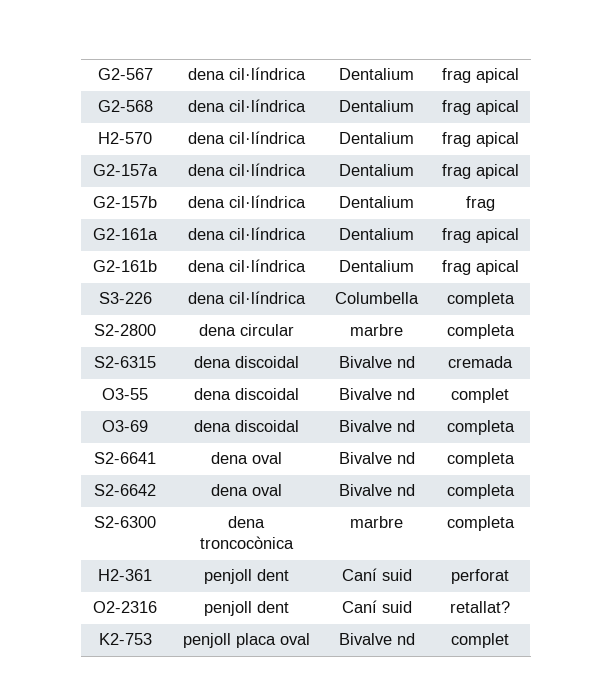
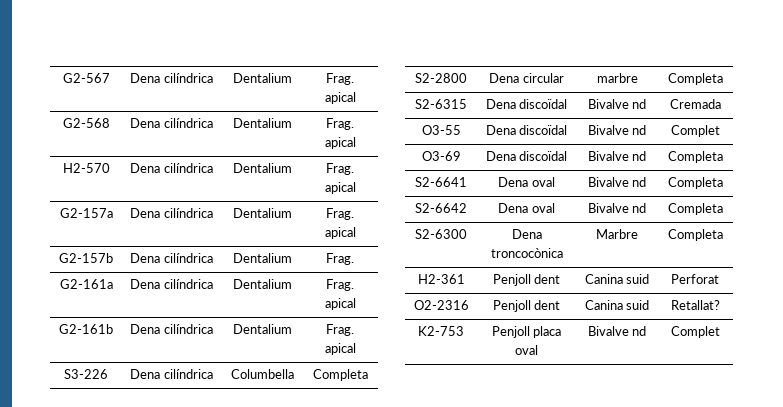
- G2-567 | dena cil·líndrica | Dentalium | frag apical
+ G2-567 | Dena cilíndrica | Dentalium | Frag. apical
- G2-568 | dena cil·líndrica | Dentalium | frag apical
+ G2-568 | Dena cilíndrica | Dentalium | Frag. apical
- H2-570 | dena cil·líndrica | Dentalium | frag apical
+ H2-570 | Dena cilíndrica | Dentalium | Frag. apical
- G2-157a | dena cil·líndrica | Dentalium | frag apical
+ G2-157a | Dena cilíndrica | Dentalium | Frag. apical
- G2-157b | dena cil·líndrica | Dentalium | frag
+ G2-157b | Dena cilíndrica | Dentalium | Frag.
- G2-161a | dena cil·líndrica | Dentalium | frag apical
+ G2-161a | Dena cilíndrica | Dentalium | Frag. apical
- G2-161b | dena cil·líndrica | Dentalium | frag apical
+ G2-161b | Dena cilíndrica | Dentalium | Frag. apical
- S3-226 | dena cil·líndrica | Columbella | completa
+ S3-226 | Dena cilíndrica | Columbella | Completa
- S2-2800 | dena circular | marbre | completa
+ S2-2800 | Dena circular | marbre | Completa
- S2-6315 | dena discoidal | Bivalve nd | cremada
+ S2-6315 | Dena discoïdal | Bivalve nd | Cremada
- O3-55 | dena discoidal | Bivalve nd | complet
+ O3-55 | Dena discoïdal | Bivalve nd | Complet
- O3-69 | dena discoidal | Bivalve nd | completa
+ O3-69 | Dena discoïdal | Bivalve nd | Completa
- S2-6641 | dena oval | Bivalve nd | completa
+ S2-6641 | Dena oval | Bivalve nd | Completa
- S2-6642 | dena oval | Bivalve nd | completa
+ S2-6642 | Dena oval | Bivalve nd | Completa
- S2-6300 | dena troncocònica | marbre | completa
+ S2-6300 | Dena troncocònica | Marbre | Completa
- H2-361 | penjoll dent | Caní suid | perforat
+ H2-361 | Penjoll dent | Canina suid | Perforat
- O2-2316 | penjoll dent | Caní suid | retallat?
+ O2-2316 | Penjoll dent | Canina suid | Retallat?
- K2-753 | penjoll placa oval | Bivalve nd | complet
+ K2-753 | Penjoll placa oval | Bivalve nd | Complet

